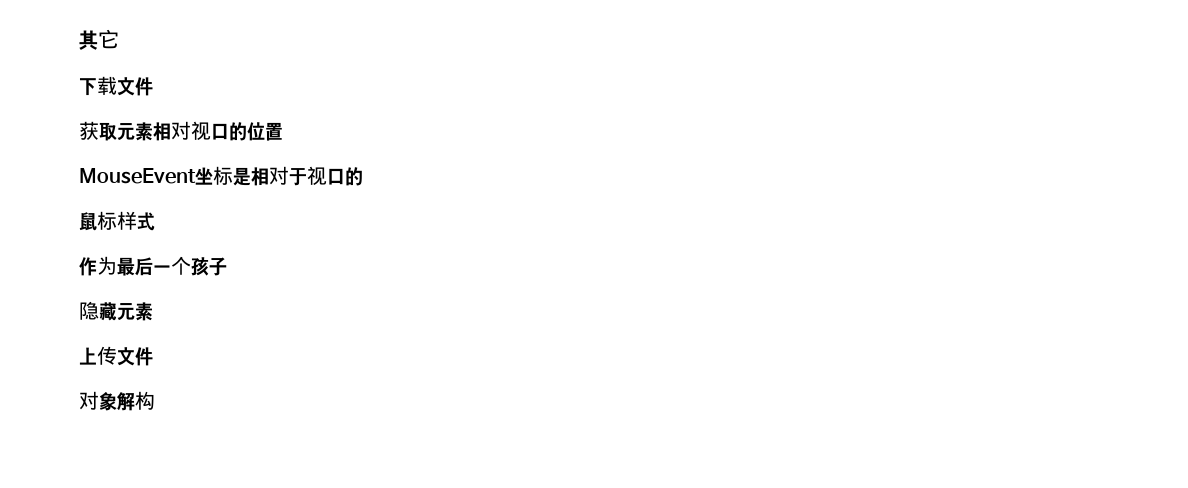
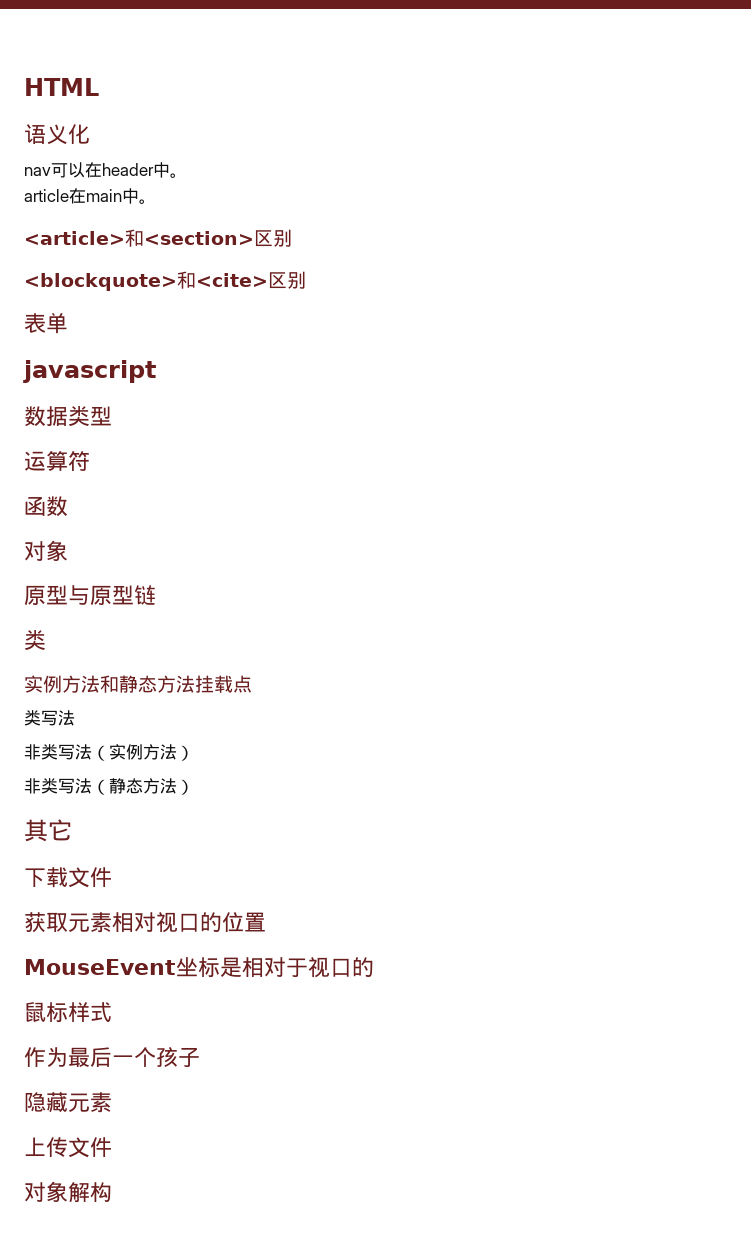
+ HTML
+ 语义化
+ nav可以在header中。
+ article在main中。
+ <article>和<section>区别
+ <blockquote>和<cite>区别
+ 表单
+ javascript
+ 数据类型
+ 运算符
+ 函数
+ 对象
+ 原型与原型链
+ 类
+ 实例方法和静态方法挂载点
+ 类写法
+ 非类写法（实例方法）
+ 非类写法（静态方法）

